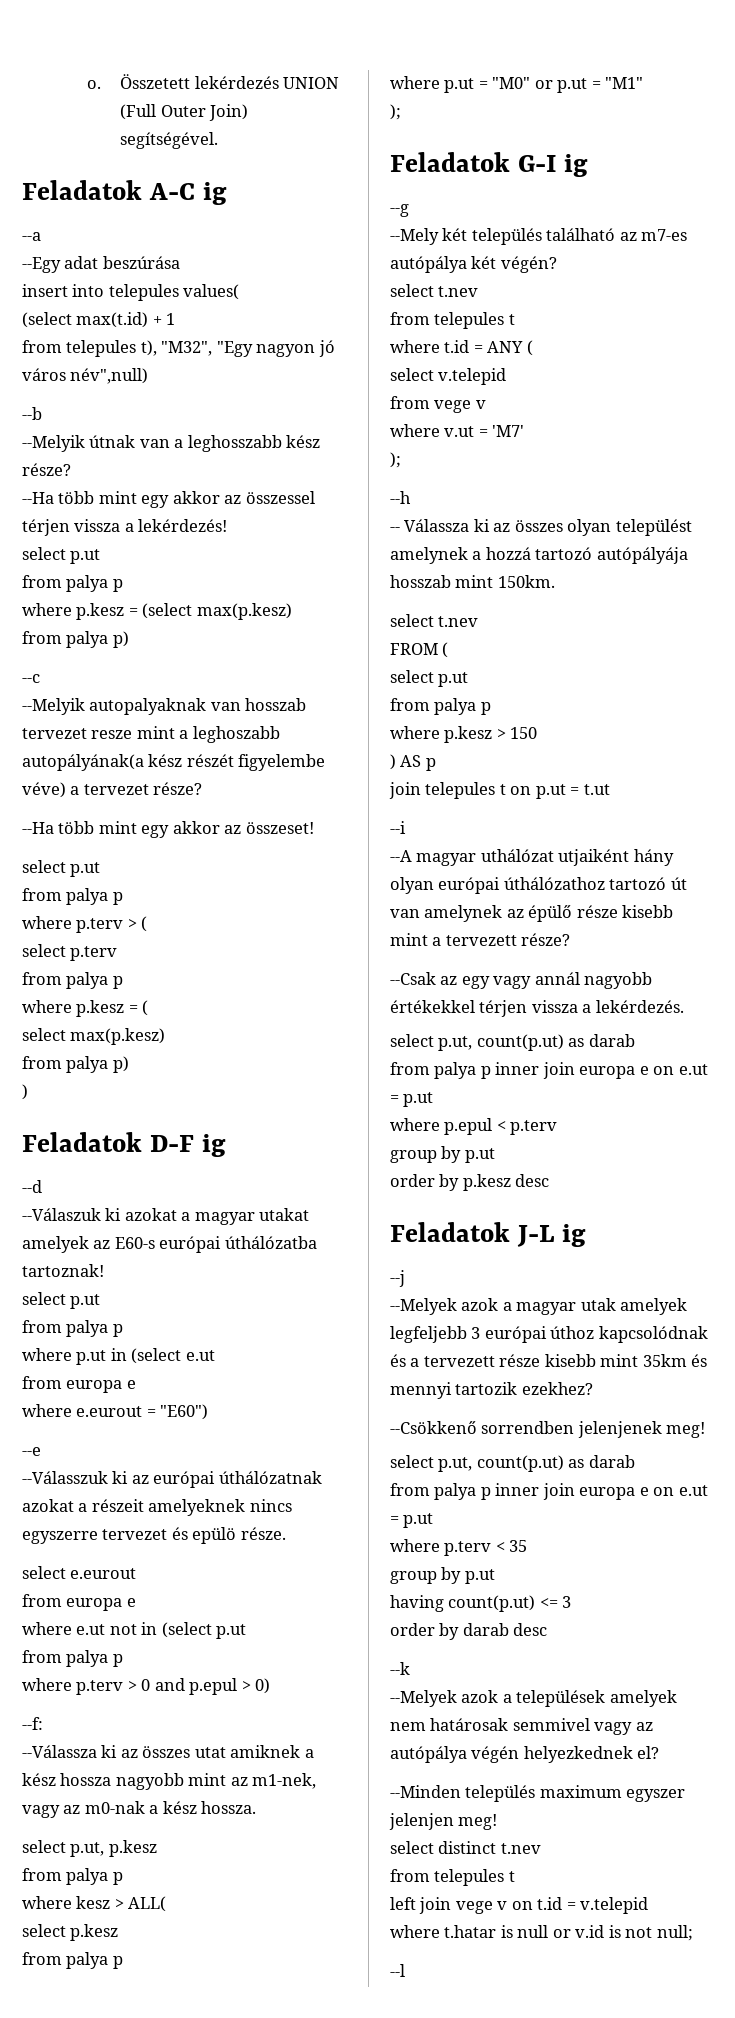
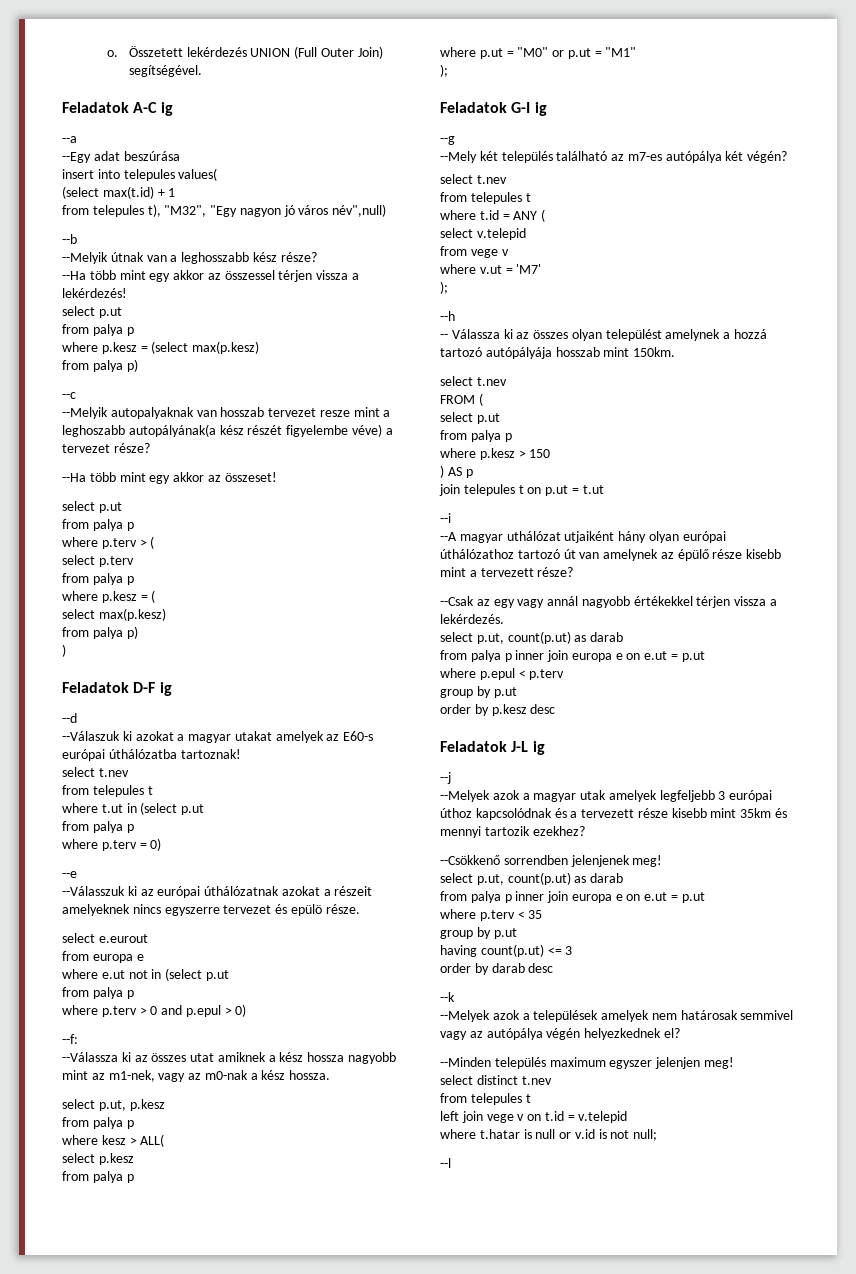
  --Válaszuk ki azokat a magyar utakat amelyek az E60-s európai úthálózatba tartoznak!
- select p.ut
+ select t.nev
+ from telepules t
+ where t.ut in (select p.ut
  from palya p
- where p.ut in (select e.ut
- from europa e
- where e.eurout = "E60")
+ where p.terv = 0)

